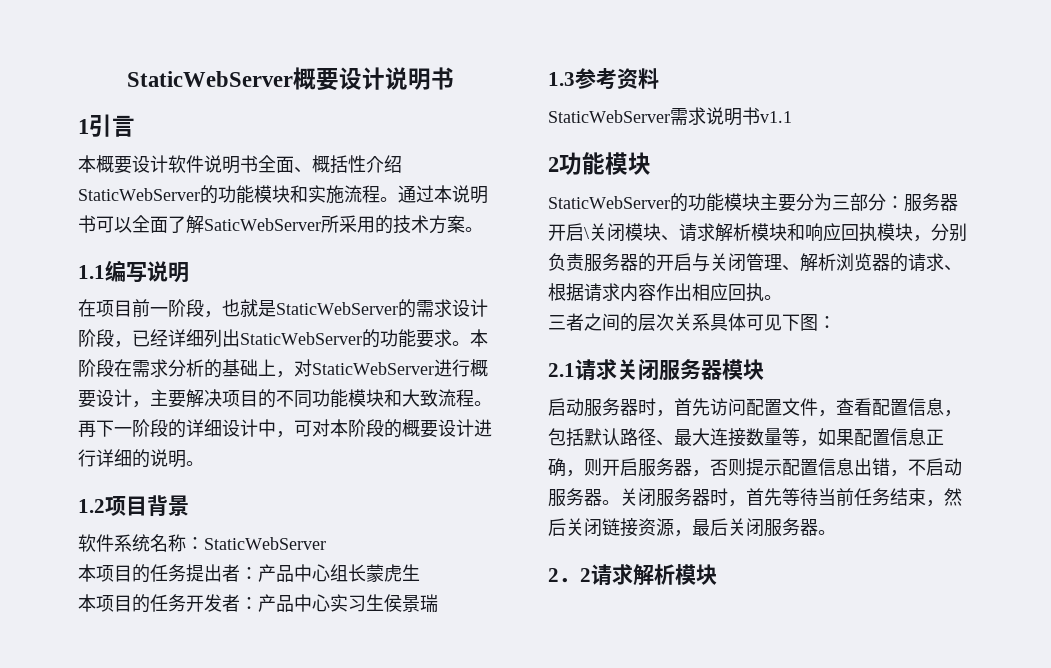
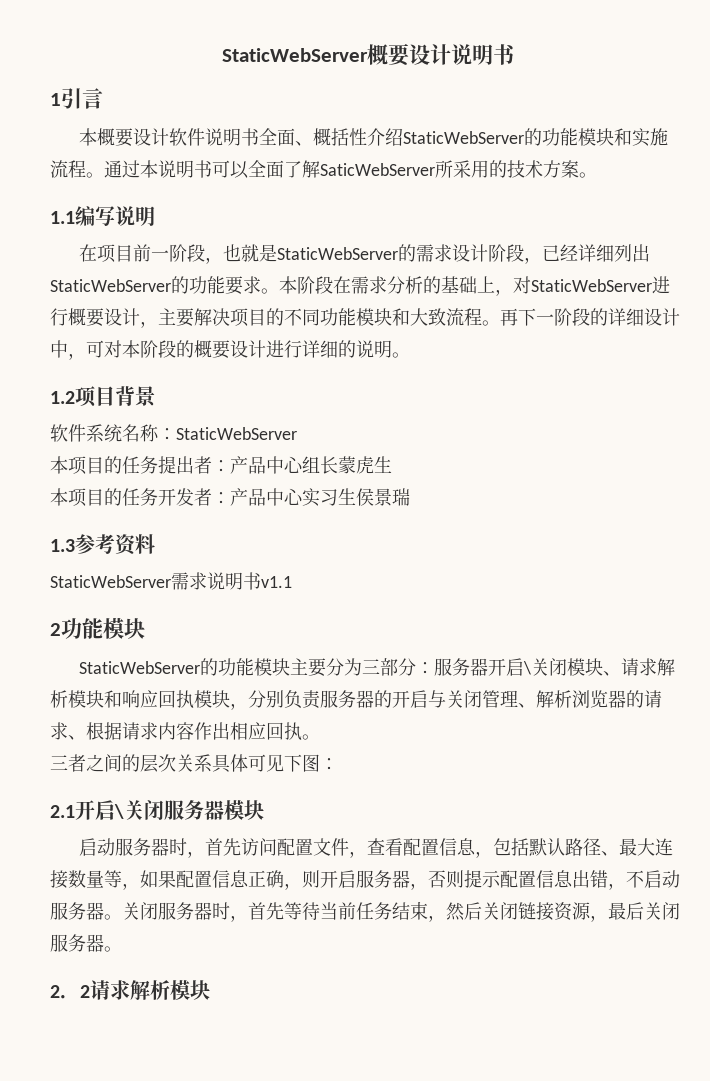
- 2.1请求关闭服务器模块
+ 2.1开启\关闭服务器模块

